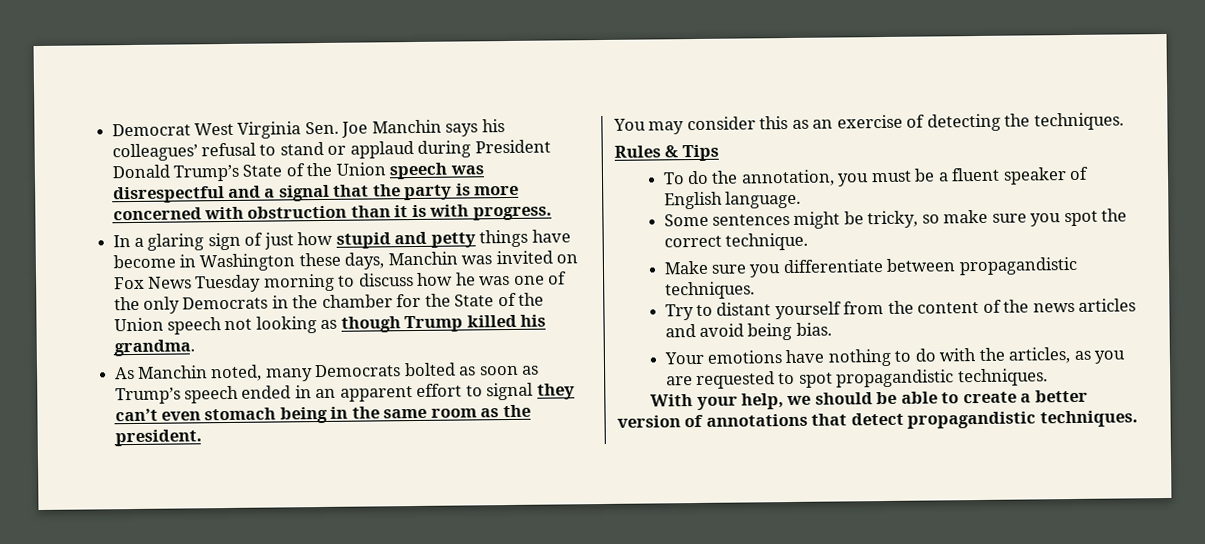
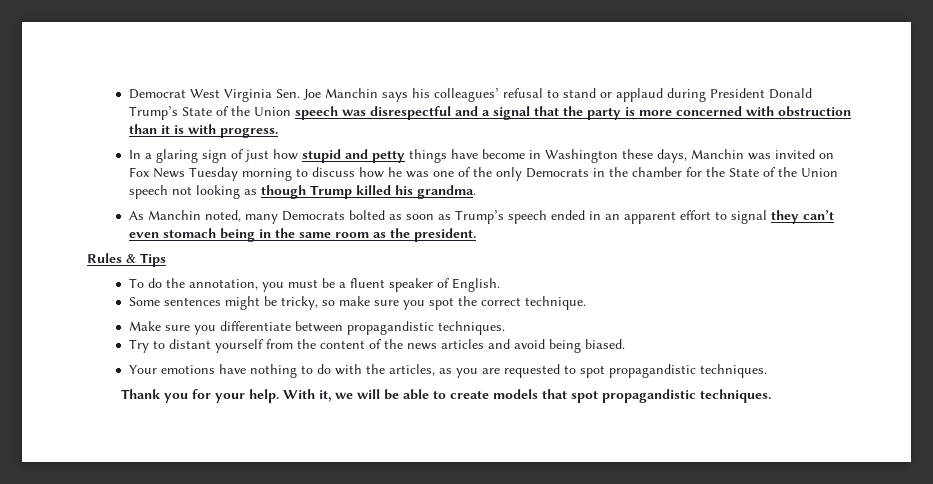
- You may consider this as an exercise of detecting the techniques.
- To do the annotation, you must be a fluent speaker of English language.
+ To do the annotation, you must be a fluent speaker of English.
- Try to distant yourself from the content of the news articles and avoid being bias.
+ Try to distant yourself from the content of the news articles and avoid being biased.
- With your help, we should be able to create a better version of annotations that detect propagandistic techniques.
+ Thank you for your help. With it, we will be able to create models that spot propagandistic techniques.

